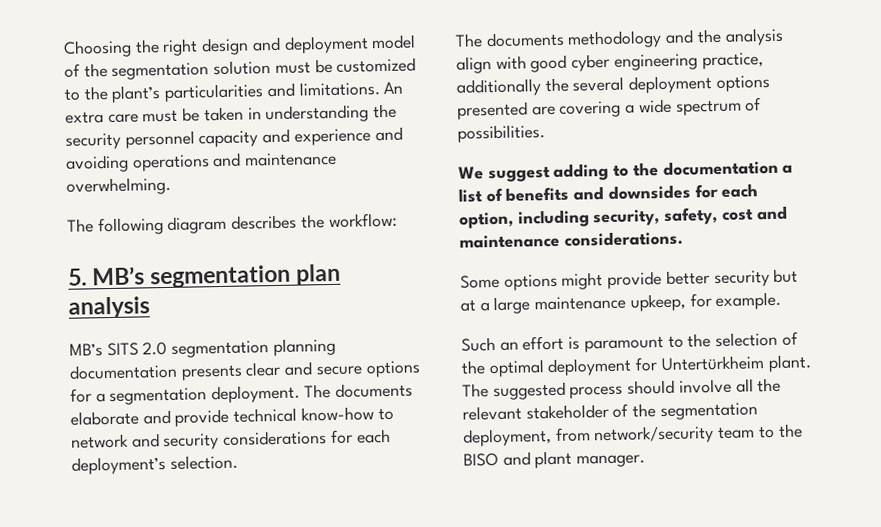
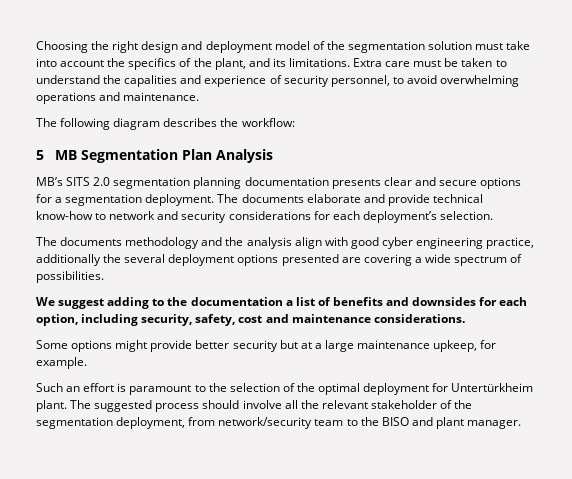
- Choosing the right design and deployment model of the segmentation solution must be customized to the plant’s particularities and limitations. An extra care must be taken in understanding the security personnel capacity and experience and avoiding operations and maintenance overwhelming.
+ Choosing the right design and deployment model of the segmentation solution must take into account the specifics of the plant, and its limitations. Extra care must be taken to understand the capalities and experience of security personnel, to avoid overwhelming operations and maintenance.
- 5. MB’s segmentation plan analysis
+ 5 MB Segmentation Plan Analysis

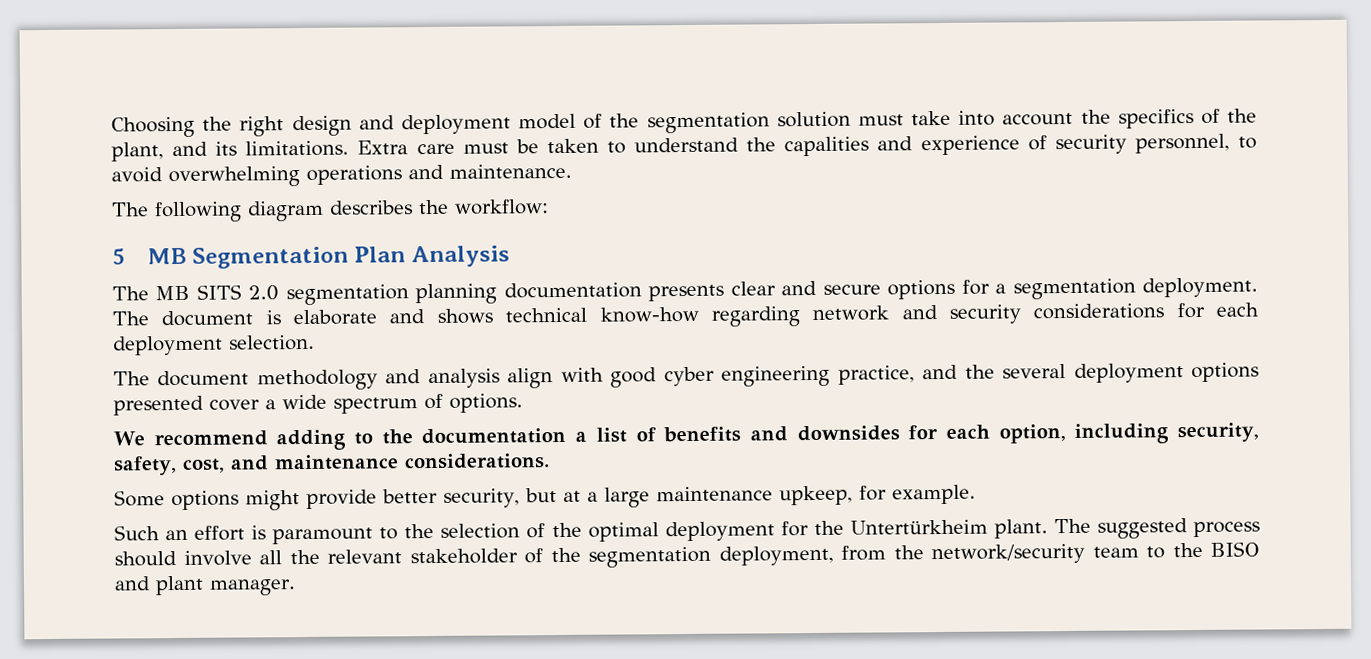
- MB’s SITS 2.0 segmentation planning documentation presents clear and secure options for a segmentation deployment.
+ The MB SITS 2.0 segmentation planning documentation presents clear and secure options for a segmentation deployment.
- The documents elaborate and provide technical know-how to network and security considerations for each deployment’s selection.
+ The document is elaborate and shows technical know-how regarding network and security considerations for each deployment selection.
- The documents methodology and the analysis align with good cyber engineering practice, additionally the several deployment options presented are covering a wide spectrum of possibilities.
+ The document methodology and analysis align with good cyber engineering practice, and the several deployment options presented cover a wide spectrum of options.
- We suggest adding to the documentation a list of benefits and downsides for each option, including security, safety, cost and maintenance considerations.
+ We recommend adding to the documentation a list of benefits and downsides for each option, including security, safety, cost, and maintenance considerations.
- Some options might provide better security but at a large maintenance upkeep, for example.
+ Some options might provide better security, but at a large maintenance upkeep, for example.
- Such an effort is paramount to the selection of the optimal deployment for Untertürkheim plant.
+ Such an effort is paramount to the selection of the optimal deployment for the Untertürkheim plant.
- The suggested process should involve all the relevant stakeholder of the segmentation deployment, from network/security team to the BISO and plant manager.
+ The suggested process should involve all the relevant stakeholder of the segmentation deployment, from the network/security team to the BISO and plant manager.

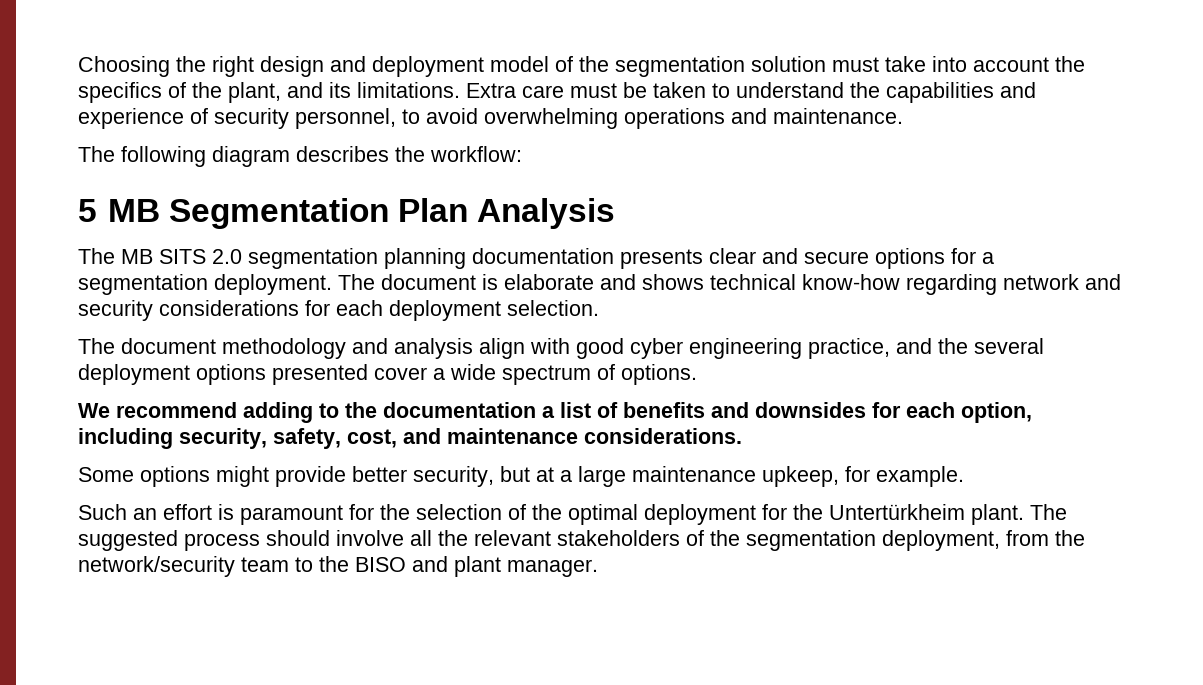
- Extra care must be taken to understand the capalities and experience of security personnel, to avoid overwhelming operations and maintenance.
+ Extra care must be taken to understand the capabilities and experience of security personnel, to avoid overwhelming operations and maintenance.
- Such an effort is paramount to the selection of the optimal deployment for the Untertürkheim plant.
+ Such an effort is paramount for the selection of the optimal deployment for the Untertürkheim plant.
- The suggested process should involve all the relevant stakeholder of the segmentation deployment, from the network/security team to the BISO and plant manager.
+ The suggested process should involve all the relevant stakeholders of the segmentation deployment, from the network/security team to the BISO and plant manager.

